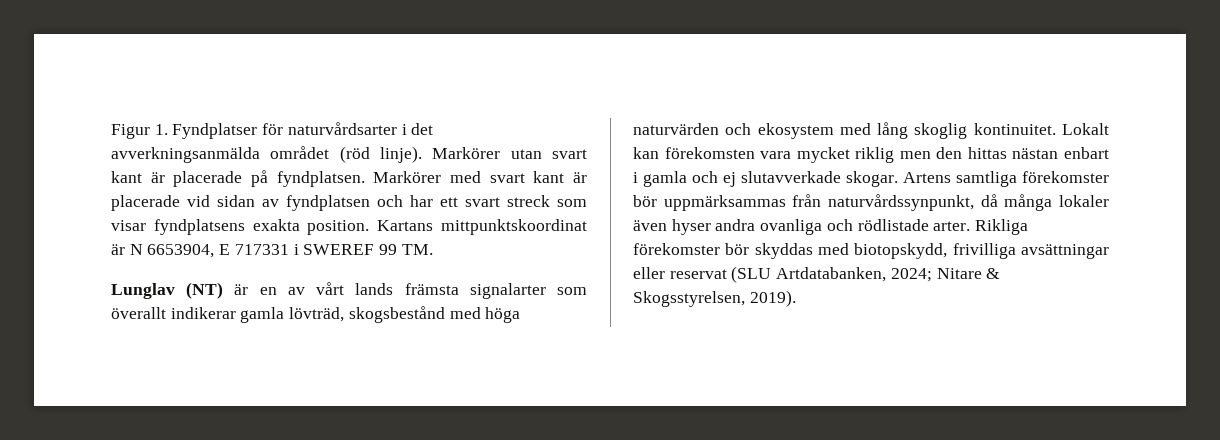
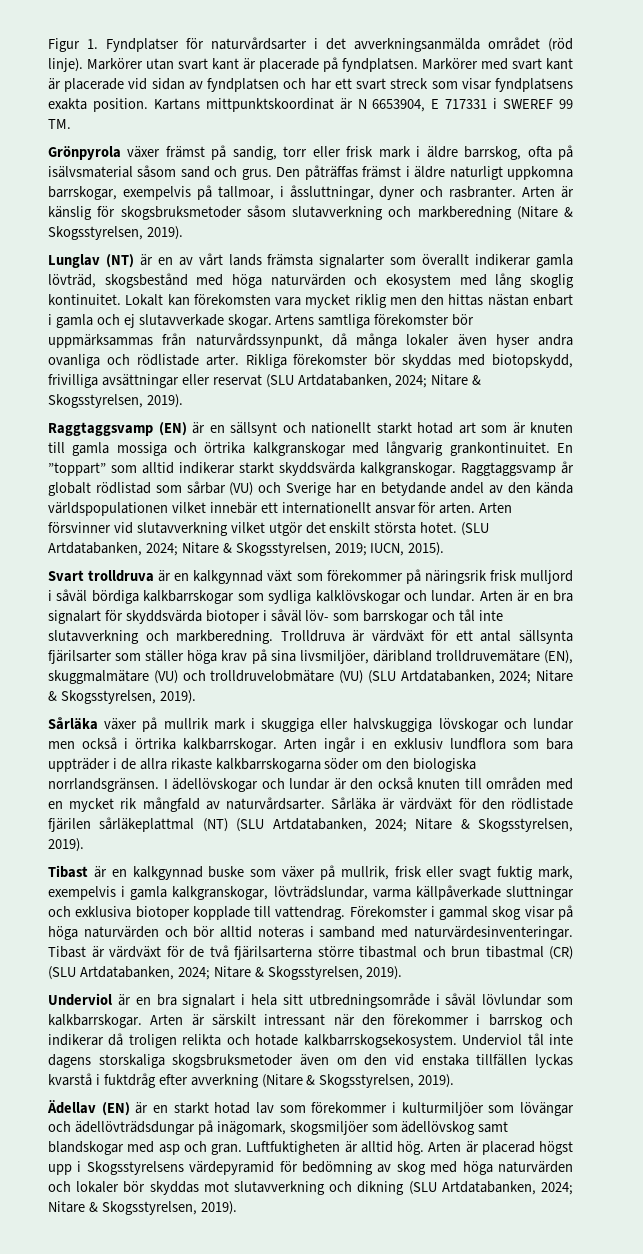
+ Grönpyrola växer främst på sandig, torr eller frisk mark i äldre barrskog, ofta på isälvsmaterial såsom sand och grus. Den påträffas främst i äldre naturligt uppkomna barrskogar, exempelvis på tallmoar, i åssluttningar, dyner och rasbranter. Arten är känslig för skogsbruksmetoder såsom slutavverkning och markberedning (Nitare & Skogsstyrelsen, 2019).
+ Raggtaggsvamp (EN) är en sällsynt och nationellt starkt hotad art som är knuten till gamla mossiga och örtrika kalkgranskogar med långvarig grankontinuitet. En ”toppart” som alltid indikerar starkt skyddsvärda kalkgranskogar. Raggtaggsvamp år globalt rödlistad som sårbar (VU) och Sverige har en betydande andel av den kända världspopulationen vilket innebär ett internationellt ansvar för arten. Arten försvinner vid slutavverkning vilket utgör det enskilt största hotet. (SLU Artdatabanken, 2024; Nitare & Skogsstyrelsen, 2019; IUCN, 2015).
+ Svart trolldruva är en kalkgynnad växt som förekommer på näringsrik frisk mulljord i såväl bördiga kalkbarrskogar som sydliga kalklövskogar och lundar. Arten är en bra signalart för skyddsvärda biotoper i såväl löv- som barrskogar och tål inte slutavverkning och markberedning. Trolldruva är värdväxt för ett antal sällsynta fjärilsarter som ställer höga krav på sina livsmiljöer, däribland trolldruvemätare (EN), skuggmalmätare (VU) och trolldruvelobmätare (VU) (SLU Artdatabanken, 2024; Nitare & Skogsstyrelsen, 2019).
+ Sårläka växer på mullrik mark i skuggiga eller halvskuggiga lövskogar och lundar men också i örtrika kalkbarrskogar. Arten ingår i en exklusiv lundflora som bara uppträder i de allra rikaste kalkbarrskogarna söder om den biologiska norrlandsgränsen. I ädellövskogar och lundar är den också knuten till områden med en mycket rik mångfald av naturvårdsarter. Sårläka är värdväxt för den rödlistade fjärilen sårläkeplattmal (NT) (SLU Artdatabanken, 2024; Nitare & Skogsstyrelsen, 2019).
+ Tibast är en kalkgynnad buske som växer på mullrik, frisk eller svagt fuktig mark, exempelvis i gamla kalkgranskogar, lövträdslundar, varma källpåverkade sluttningar och exklusiva biotoper kopplade till vattendrag. Förekomster i gammal skog visar på höga naturvärden och bör alltid noteras i samband med naturvärdesinventeringar. Tibast är värdväxt för de två fjärilsarterna större tibastmal och brun tibastmal (CR) (SLU Artdatabanken, 2024; Nitare & Skogsstyrelsen, 2019).
+ Underviol är en bra signalart i hela sitt utbredningsområde i såväl lövlundar som kalkbarrskogar. Arten är särskilt intressant när den förekommer i barrskog och indikerar då troligen relikta och hotade kalkbarrskogsekosystem. Underviol tål inte dagens storskaliga skogsbruksmetoder även om den vid enstaka tillfällen lyckas kvarstå i fuktdråg efter avverkning (Nitare & Skogsstyrelsen, 2019).
+ Ädellav (EN) är en starkt hotad lav som förekommer i kulturmiljöer som lövängar och ädellövträdsdungar på inägomark, skogsmiljöer som ädellövskog samt blandskogar med asp och gran. Luftfuktigheten är alltid hög. Arten är placerad högst upp i Skogsstyrelsens värdepyramid för bedömning av skog med höga naturvärden och lokaler bör skyddas mot slutavverkning och dikning (SLU Artdatabanken, 2024; Nitare & Skogsstyrelsen, 2019).

